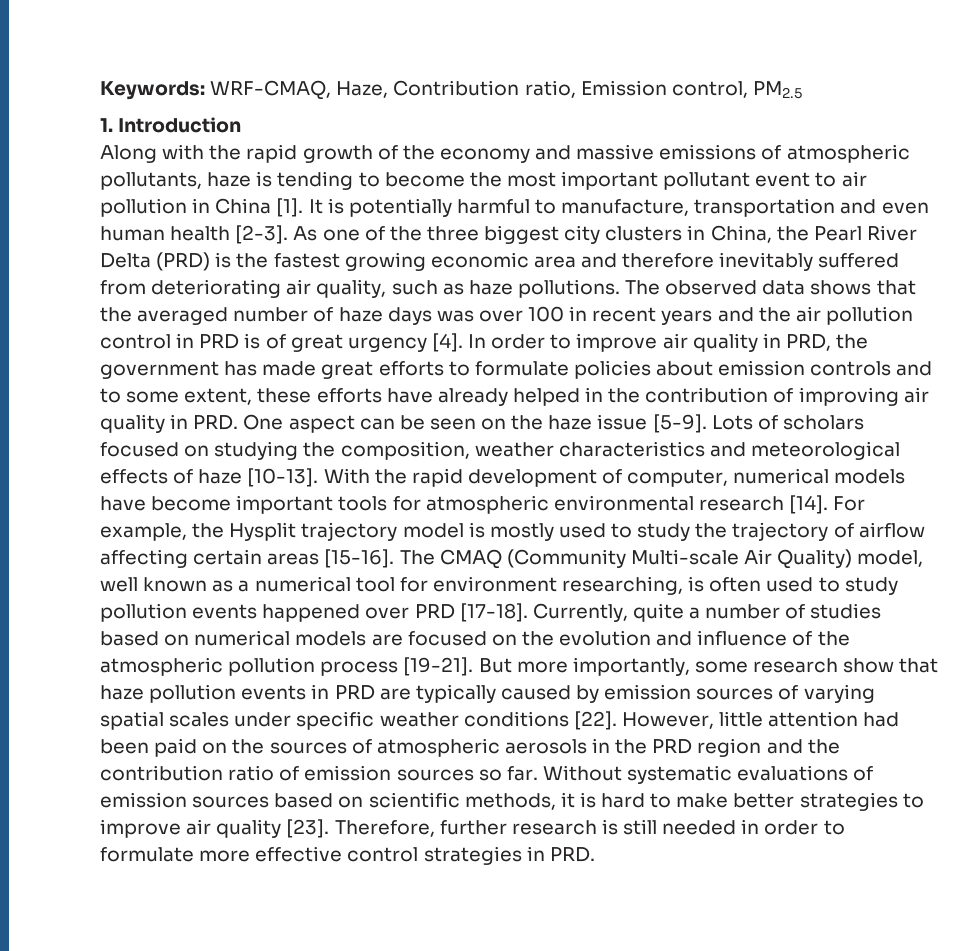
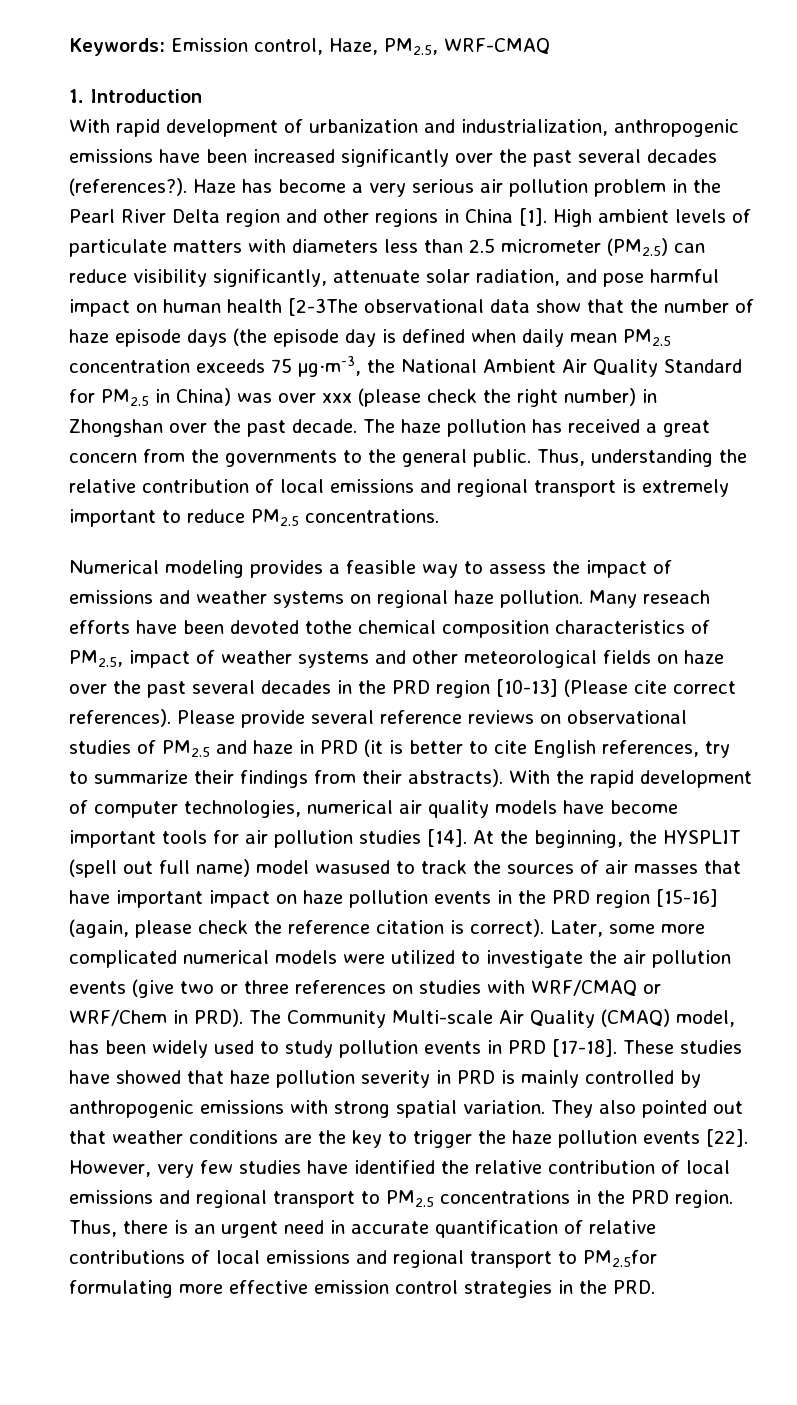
- Keywords: WRF-CMAQ, Haze, Contribution ratio, Emission control, PM2.5
+ Keywords: Emission control, Haze, PM2.5, WRF-CMAQ
  1. Introduction
- Along with the rapid growth of the economy and massive emissions of atmospheric pollutants, haze is tending to become the most important pollutant event to air pollution in China [1]. It is potentially harmful to manufacture, transportation and even human health [2-3]. As one of the three biggest city clusters in China, the Pearl River Delta (PRD) is the fastest growing economic area and therefore inevitably suffered from deteriorating air quality, such as haze pollutions. The observed data shows that the averaged number of haze days was over 100 in recent years and the air pollution control in PRD is of great urgency [4]. In order to improve air quality in PRD, the government has made great efforts to formulate policies about emission controls and to some extent, these efforts have already helped in the contribution of improving air quality in PRD. One aspect can be seen on the haze issue [5-9]. Lots of scholars focused on studying the composition, weather characteristics and meteorological effects of haze [10-13].
+ With rapid development of urbanization and industrialization, anthropogenic emissions have been increased significantly over the past several decades (references?). Haze has become a very serious air pollution problem in the Pearl River Delta region and other regions in China [1]. High ambient levels of particulate matters with diameters less than 2.5 micrometer (PM2.5) can reduce visibility significantly, attenuate solar radiation, and pose harmful impact on human health [2-3The observational data show that the number of haze episode days (the episode day is defined when daily mean PM2.5 concentration exceeds 75 µg·m-3, the National Ambient Air Quality Standard for PM2.5 in China) was over xxx (please check the right number) in Zhongshan over the past decade. The haze pollution has received a great concern from the governments to the general public. Thus, understanding the relative contribution of local emissions and regional transport is extremely important to reduce PM2.5 concentrations.
+ Numerical modeling provides a feasible way to assess the impact of emissions and weather systems on regional haze pollution. Many reseach efforts have been devoted tothe chemical composition characteristics of PM2.5, impact of weather systems and other meteorological fields on haze over the past several decades in the PRD region [10-13] (Please cite correct references). Please provide several reference reviews on observational studies of PM2.5 and haze in PRD (it is better to cite English references, try to summarize their findings from their abstracts).
- With the rapid development of computer, numerical models have become important tools for atmospheric environmental research [14]. For example, the Hysplit trajectory model is mostly used to study the trajectory of airflow affecting certain areas [15-16]. The CMAQ (Community Multi-scale Air Quality) model, well known as a numerical tool for environment researching, is often used to study pollution events happened over PRD [17-18]. Currently, quite a number of studies based on numerical models are focused on the evolution and influence of the atmospheric pollution process [19-21]. But more importantly, some research show that haze pollution events in PRD are typically caused by emission sources of varying spatial scales under specific weather conditions [22]. However, little attention had been paid on the sources of atmospheric aerosols in the PRD region and the contribution ratio of emission sources so far. Without systematic evaluations of emission sources based on scientific methods, it is hard to make better strategies to improve air quality [23]. Therefore, further research is still needed in order to formulate more effective control strategies in PRD.
+ With the rapid development of computer technologies, numerical air quality models have become important tools for air pollution studies [14]. At the beginning, the HYSPLIT (spell out full name) model wasused to track the sources of air masses that have important impact on haze pollution events in the PRD region [15-16] (again, please check the reference citation is correct). Later, some more complicated numerical models were utilized to investigate the air pollution events (give two or three references on studies with WRF/CMAQ or WRF/Chem in PRD). The Community Multi-scale Air Quality (CMAQ) model, has been widely used to study pollution events in PRD [17-18]. These studies have showed that haze pollution severity in PRD is mainly controlled by anthropogenic emissions with strong spatial variation. They also pointed out that weather conditions are the key to trigger the haze pollution events [22]. However, very few studies have identified the relative contribution of local emissions and regional transport to PM2.5 concentrations in the PRD region. Thus, there is an urgent need in accurate quantification of relative contributions of local emissions and regional transport to PM2.5for formulating more effective emission control strategies in the PRD.

